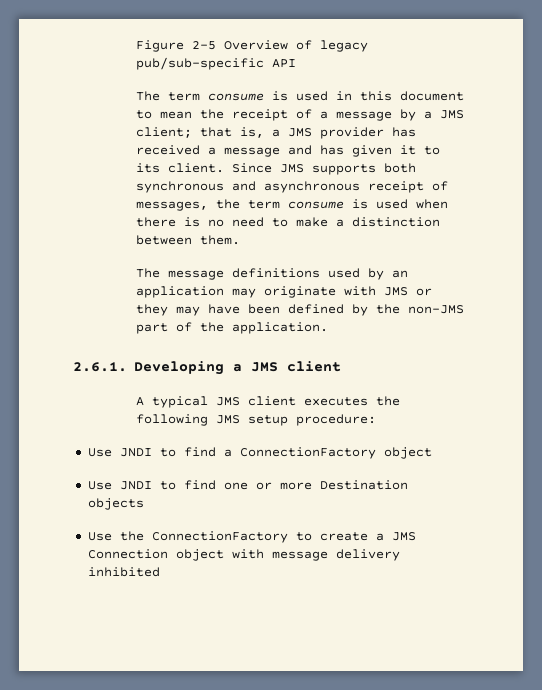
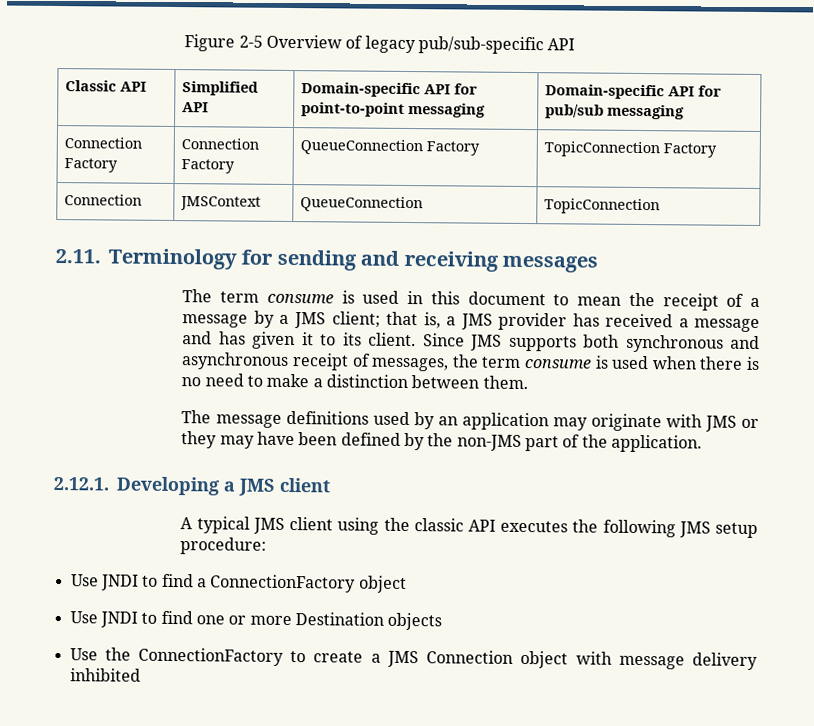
+ Classic API | Simplified API | Domain-specific API for point-to-point messaging | Domain-specific API for pub/sub messaging
+ Connection Factory | Connection Factory | QueueConnection Factory | TopicConnection Factory
+ Connection | JMSContext | QueueConnection | TopicConnection
+ 2.11. Terminology for sending and receiving messages
- 2.6.1. Developing a JMS client
+ 2.12.1. Developing a JMS client
- A typical JMS client executes the following JMS setup procedure:
+ A typical JMS client using the classic API executes the following JMS setup procedure:

